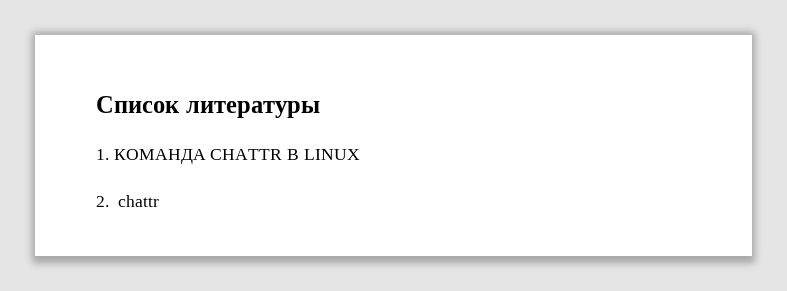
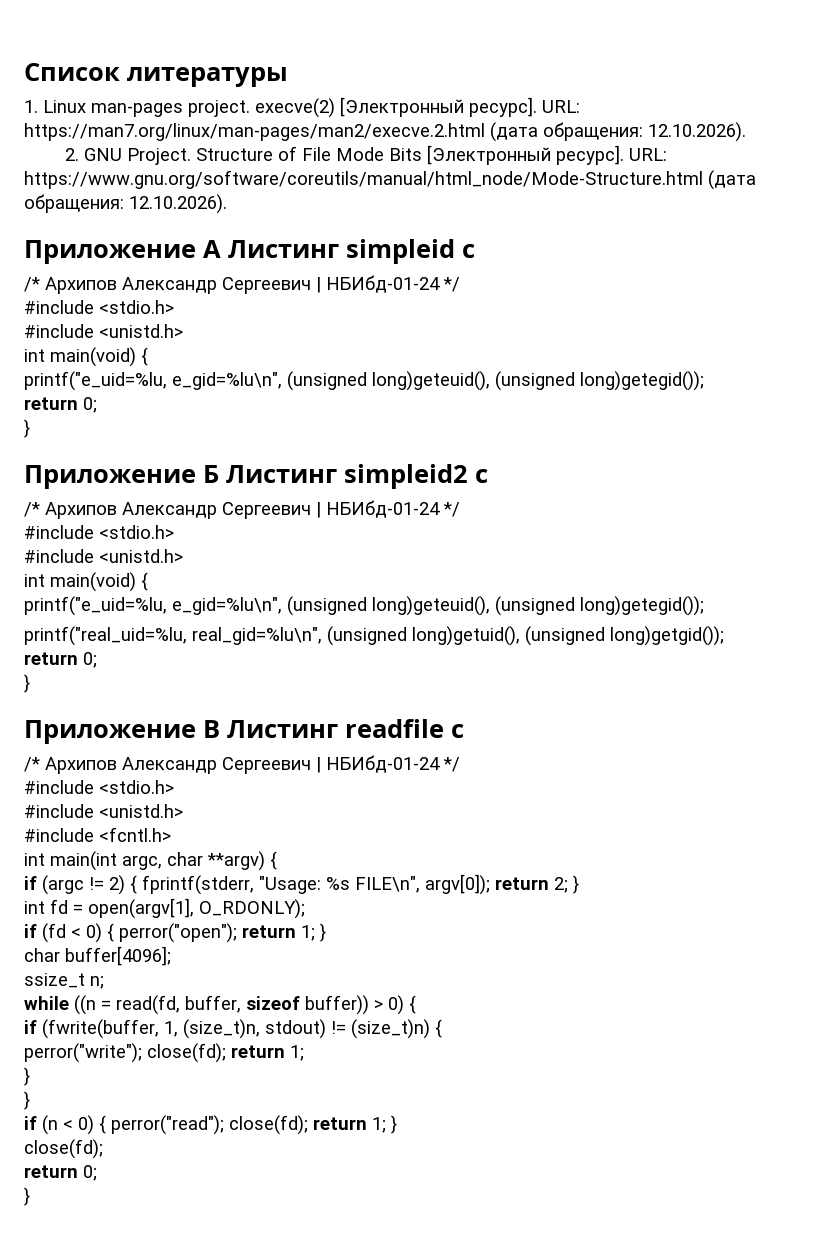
- 1. КОМАНДА CHATTR В LINUX
- 2. chattr
+ 1. Linux man-pages project. execve(2) [Электронный ресурс]. URL: https://man7.org/linux/man-pages/man2/execve.2.html (дата обращения: 12.10.2026).
+ 2. GNU Project. Structure of File Mode Bits [Электронный ресурс]. URL: https://www.gnu.org/software/coreutils/manual/html_node/Mode-Structure.html (дата обращения: 12.10.2026).
+ Приложение А Листинг simpleid c
+ /* Архипов Александр Сергеевич | НБИбд-01-24 */
+ #include <stdio.h>
+ #include <unistd.h>
+ int main(void) {
+ printf("e_uid=%lu, e_gid=%lu\n", (unsigned long)geteuid(), (unsigned long)getegid());
+ return 0;
+ }
+ Приложение Б Листинг simpleid2 c
+ /* Архипов Александр Сергеевич | НБИбд-01-24 */
+ #include <stdio.h>
+ #include <unistd.h>
+ int main(void) {
+ printf("e_uid=%lu, e_gid=%lu\n", (unsigned long)geteuid(), (unsigned long)getegid());
+ printf("real_uid=%lu, real_gid=%lu\n", (unsigned long)getuid(), (unsigned long)getgid());
+ return 0;
+ }
+ Приложение В Листинг readfile c
+ /* Архипов Александр Сергеевич | НБИбд-01-24 */
+ #include <stdio.h>
+ #include <unistd.h>
+ #include <fcntl.h>
+ int main(int argc, char **argv) {
+ if (argc != 2) { fprintf(stderr, "Usage: %s FILE\n", argv[0]); return 2; }
+ int fd = open(argv[1], O_RDONLY);
+ if (fd < 0) { perror("open"); return 1; }
+ char buffer[4096];
+ ssize_t n;
+ while ((n = read(fd, buffer, sizeof buffer)) > 0) {
+ if (fwrite(buffer, 1, (size_t)n, stdout) != (size_t)n) {
+ perror("write"); close(fd); return 1;
+ }
+ }
+ if (n < 0) { perror("read"); close(fd); return 1; }
+ close(fd);
+ return 0;
+ }

